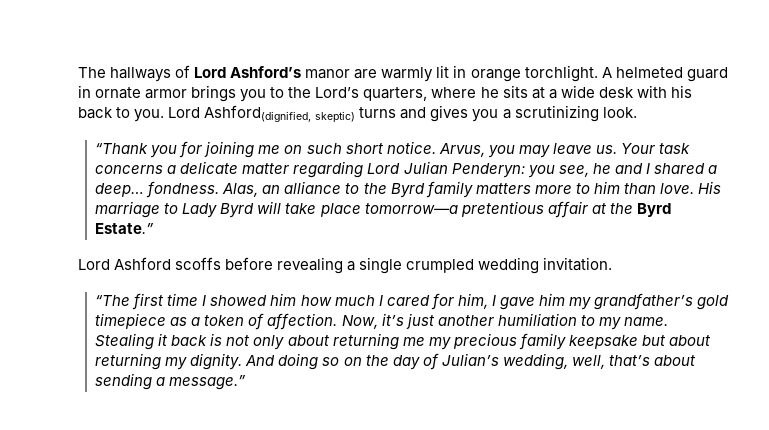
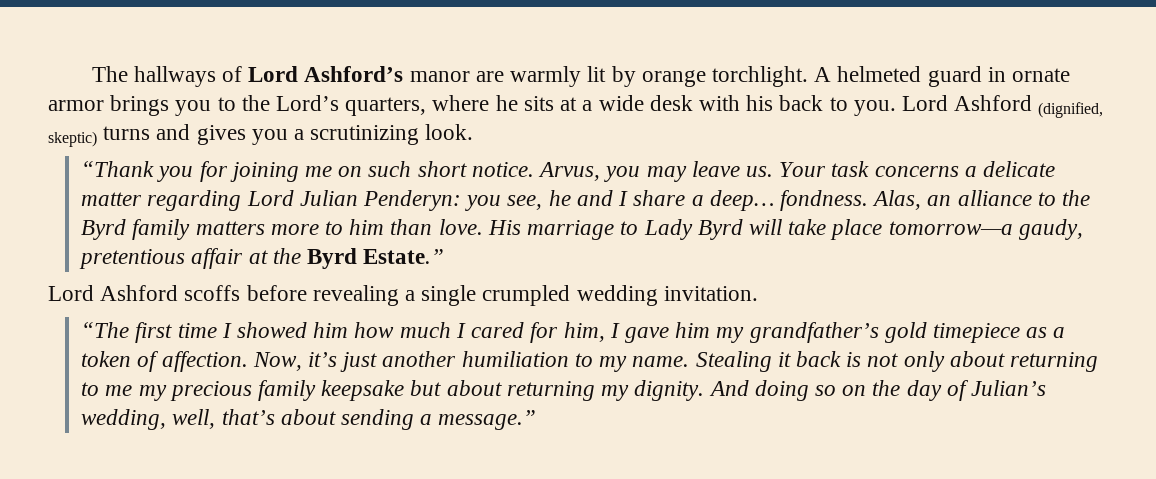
- The hallways of Lord Ashford’s manor are warmly lit in orange torchlight.
+ The hallways of Lord Ashford’s manor are warmly lit by orange torchlight.
- Lord Ashford(dignified, skeptic) turns and gives you a scrutinizing look.
+ Lord Ashford (dignified, skeptic) turns and gives you a scrutinizing look.
- Your task concerns a delicate matter regarding Lord Julian Penderyn: you see, he and I shared a deep… fondness.
+ Your task concerns a delicate matter regarding Lord Julian Penderyn: you see, he and I share a deep… fondness.
- His marriage to Lady Byrd will take place tomorrow—a pretentious affair at the Byrd Estate.”
+ His marriage to Lady Byrd will take place tomorrow—a gaudy, pretentious affair at the Byrd Estate.”
- Stealing it back is not only about returning me my precious family keepsake but about returning my dignity.
+ Stealing it back is not only about returning to me my precious family keepsake but about returning my dignity.

